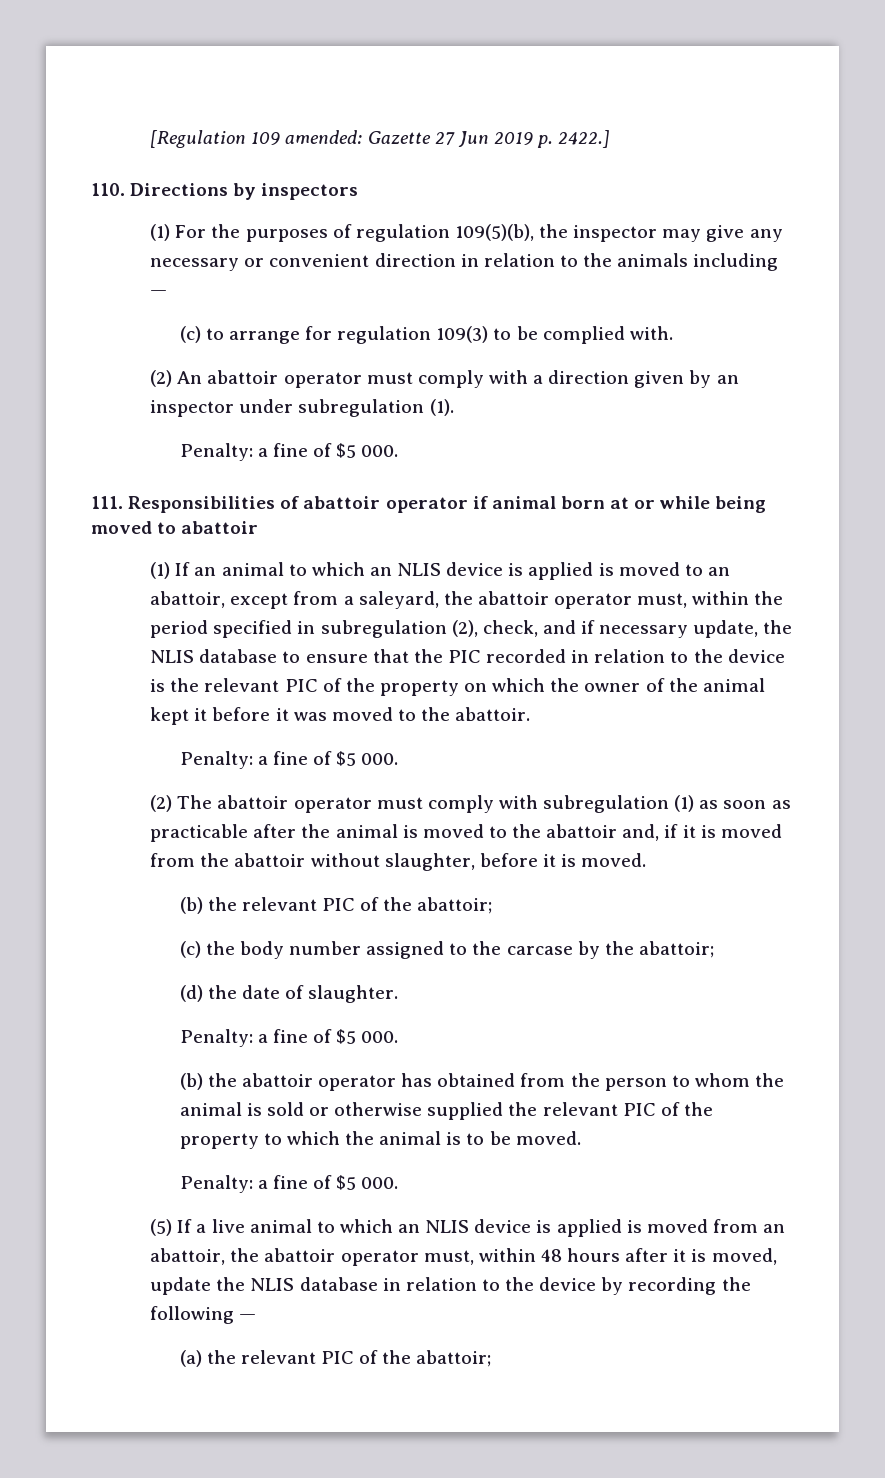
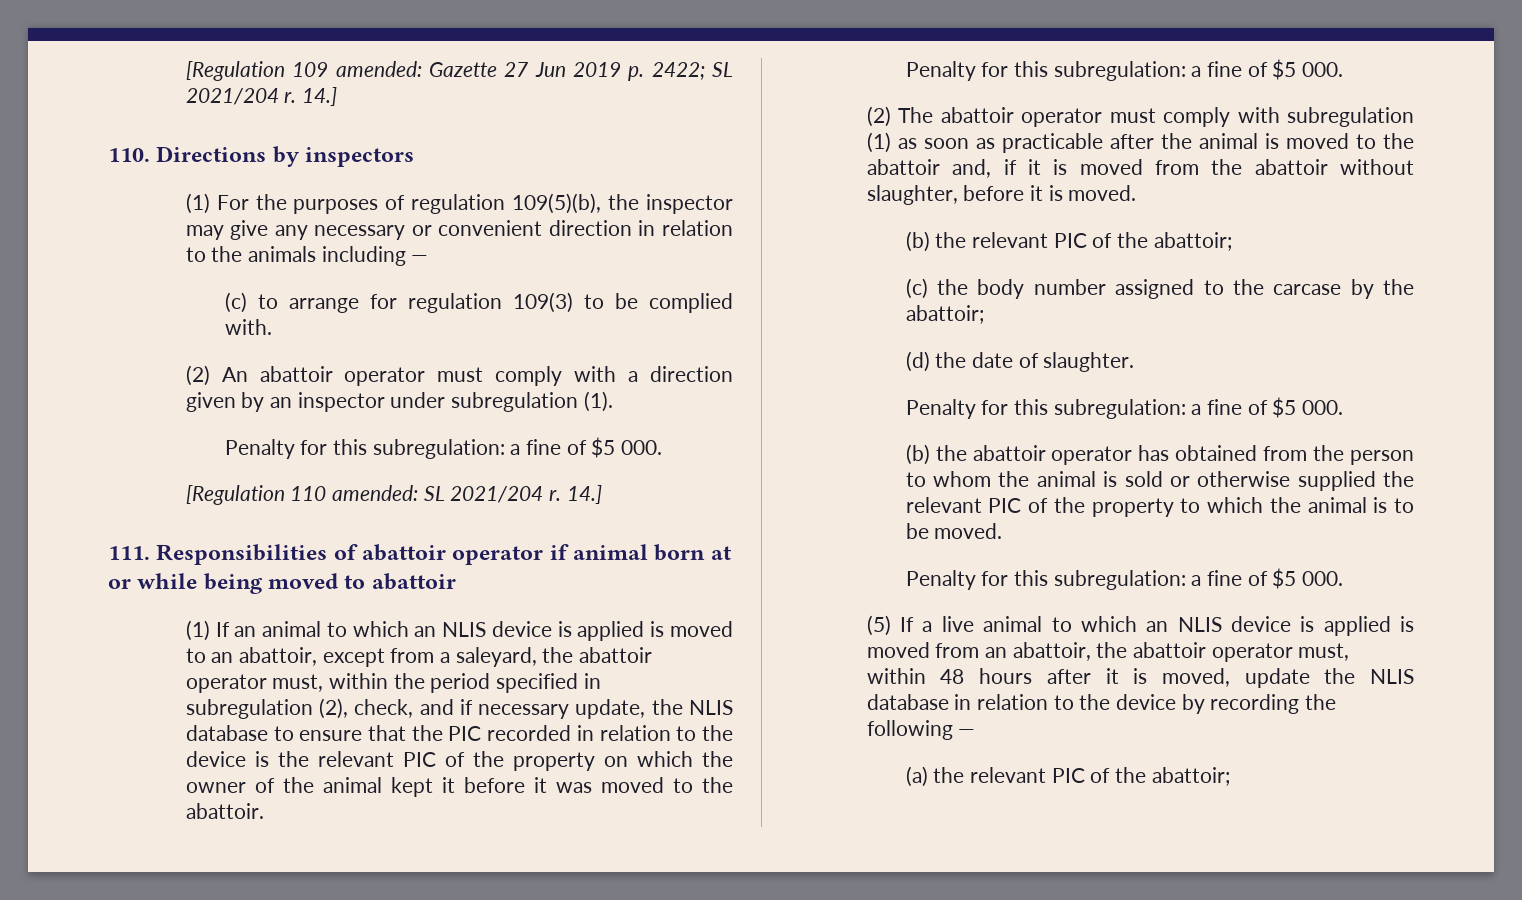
- [Regulation 109 amended: Gazette 27 Jun 2019 p. 2422.]
+ [Regulation 109 amended: Gazette 27 Jun 2019 p. 2422; SL 2021/204 r. 14.]
  (2) An abattoir operator must comply with a direction given by an inspector under subregulation (1).
- Penalty: a fine of $5 000.
+ Penalty for this subregulation: a fine of $5 000.
+ [Regulation 110 amended: SL 2021/204 r. 14.]
  (1) If an animal to which an NLIS device is applied is moved to an abattoir, except from a saleyard, the abattoir operator must, within the period specified in subregulation (2), check, and if necessary update, the NLIS database to ensure that the PIC recorded in relation to the device is the relevant PIC of the property on which the owner of the animal kept it before it was moved to the abattoir.
- Penalty:
+ Penalty for this subregulation:
  (d) the date of slaughter.
- Penalty: a fine of $5 000.
+ Penalty for this subregulation: a fine of $5 000.
  (b) the abattoir operator has obtained from the person to whom the animal is sold or otherwise supplied the relevant PIC of the property to which the animal is to be moved.
- Penalty: a fine of $5 000.
+ Penalty for this subregulation: a fine of $5 000.

